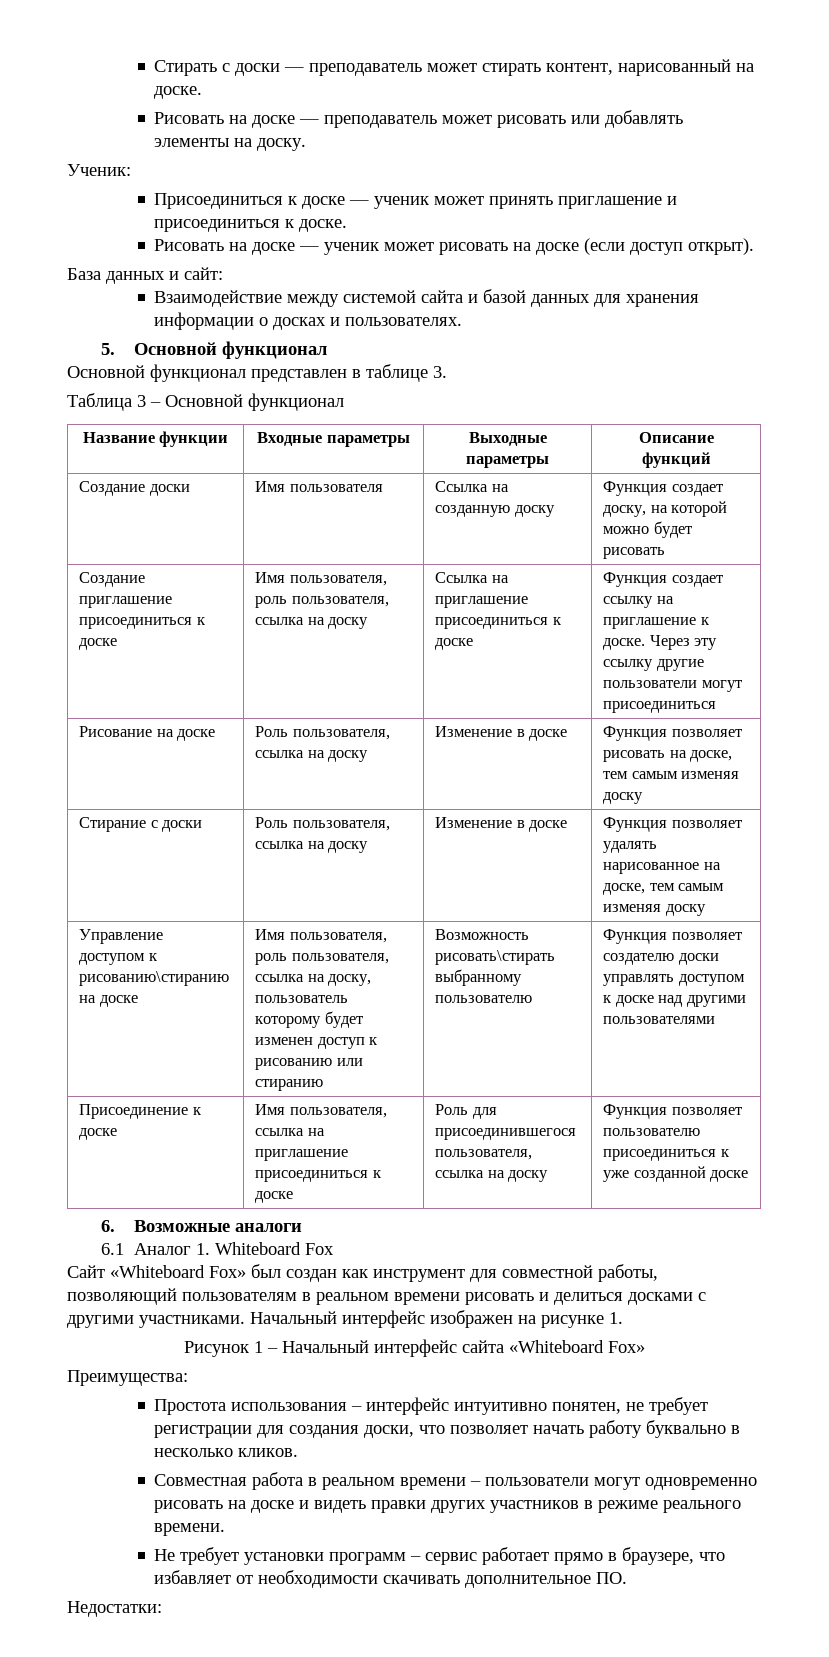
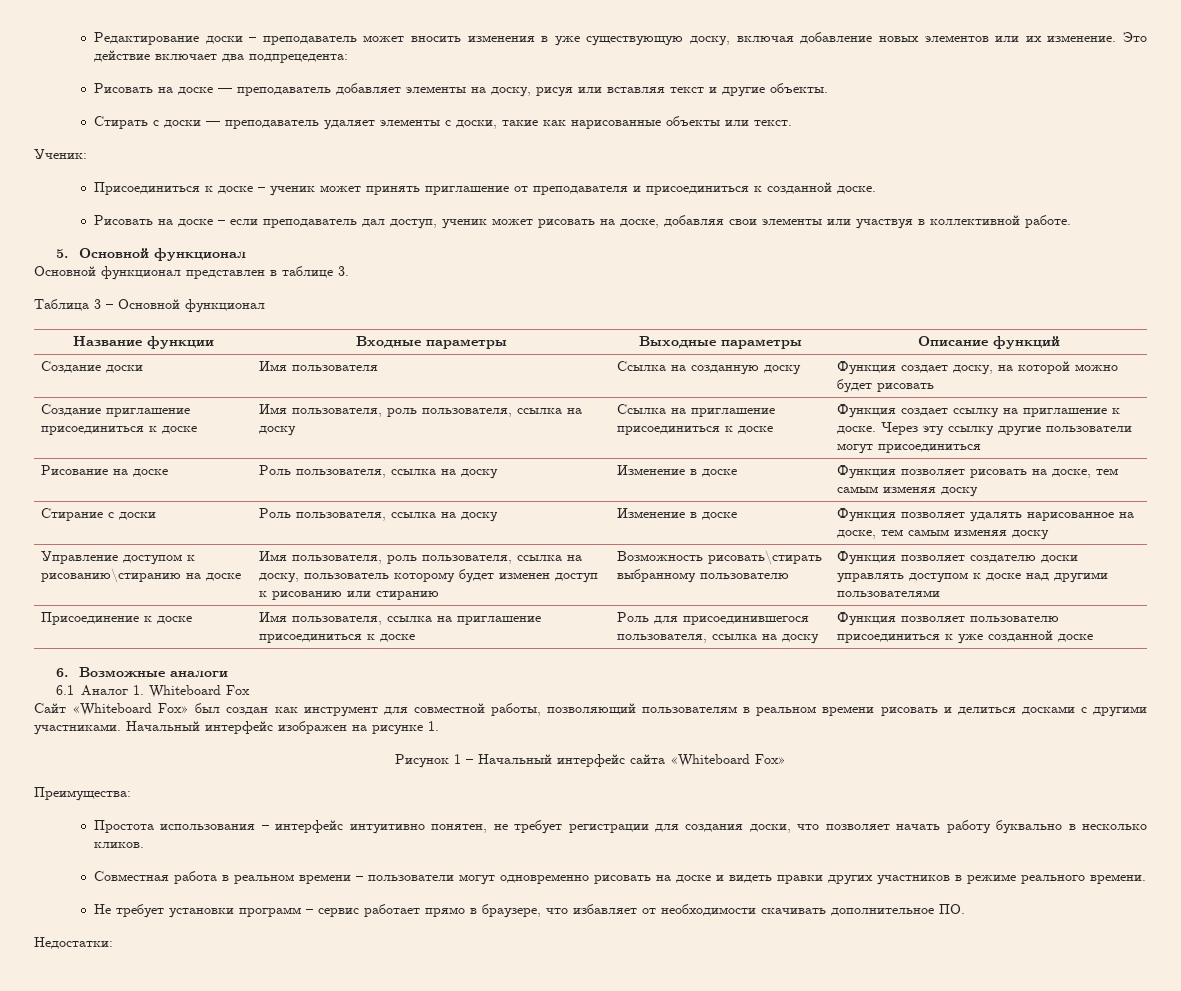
- Стирать с доски — преподаватель может стирать контент, нарисованный на доске.
+ Редактирование доски – преподаватель может вносить изменения в уже существующую доску, включая добавление новых элементов или их изменение. Это действие включает два подпрецедента:
- Рисовать на доске — преподаватель может рисовать или добавлять элементы на доску.
+ Рисовать на доске — преподаватель добавляет элементы на доску, рисуя или вставляя текст и другие объекты.
+ Стирать с доски — преподаватель удаляет элементы с доски, такие как нарисованные объекты или текст.
- Присоединиться к доске — ученик может принять приглашение и присоединиться к доске.
- Рисовать на доске — ученик может рисовать на доске (если доступ открыт).
- База данных и сайт:
- Взаимодействие между системой сайта и базой данных для хранения информации о досках и пользователях.
+ Присоединиться к доске – ученик может принять приглашение от преподавателя и присоединиться к созданной доске.
+ Рисовать на доске – если преподаватель дал доступ, ученик может рисовать на доске, добавляя свои элементы или участвуя в коллективной работе.

